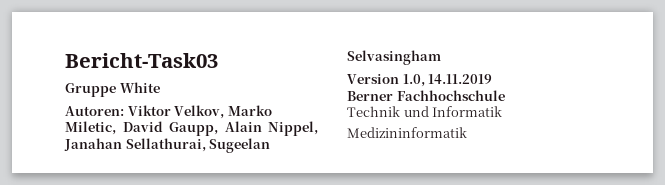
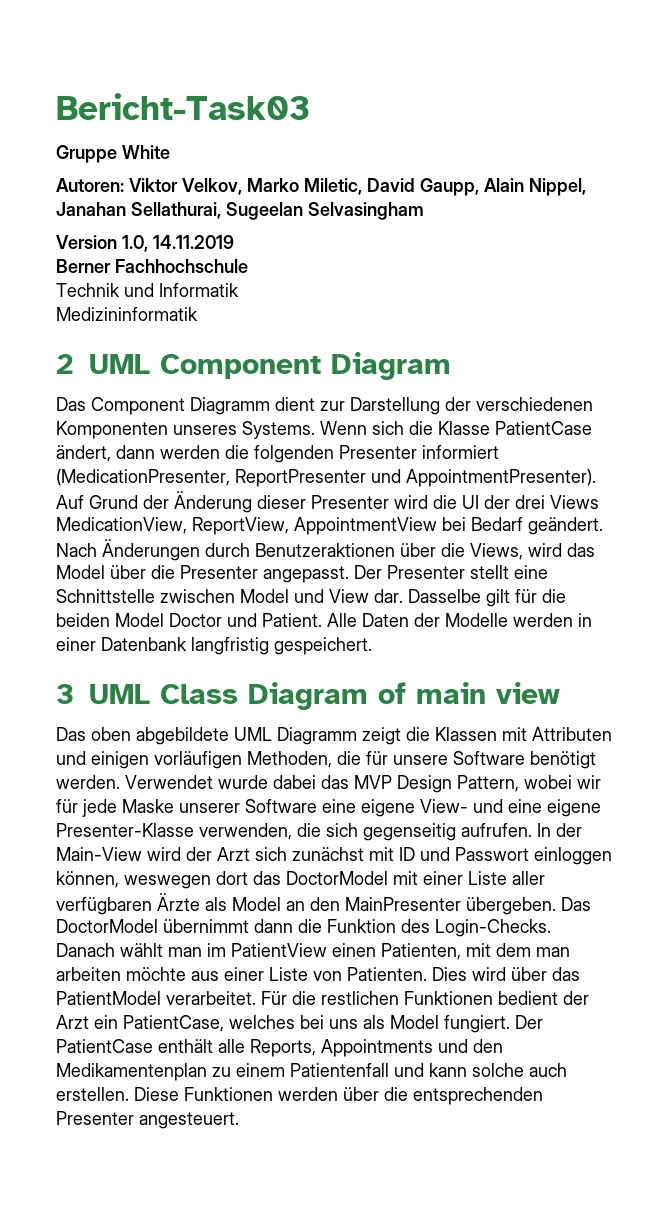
+ 2 UML Component Diagram
+ Das Component Diagramm dient zur Darstellung der verschiedenen Komponenten unseres Systems. Wenn sich die Klasse PatientCase ändert, dann werden die folgenden Presenter informiert (MedicationPresenter, ReportPresenter und AppointmentPresenter). Auf Grund der Änderung dieser Presenter wird die UI der drei Views MedicationView, ReportView, AppointmentView bei Bedarf geändert. Nach Änderungen durch Benutzeraktionen über die Views, wird das Model über die Presenter angepasst. Der Presenter stellt eine Schnittstelle zwischen Model und View dar. Dasselbe gilt für die beiden Model Doctor und Patient. Alle Daten der Modelle werden in einer Datenbank langfristig gespeichert.
+ 3 UML Class Diagram of main view
+ Das oben abgebildete UML Diagramm zeigt die Klassen mit Attributen und einigen vorläufigen Methoden, die für unsere Software benötigt werden. Verwendet wurde dabei das MVP Design Pattern, wobei wir für jede Maske unserer Software eine eigene View- und eine eigene Presenter-Klasse verwenden, die sich gegenseitig aufrufen. In der Main-View wird der Arzt sich zunächst mit ID und Passwort einloggen können, weswegen dort das DoctorModel mit einer Liste aller verfügbaren Ärzte als Model an den MainPresenter übergeben. Das DoctorModel übernimmt dann die Funktion des Login-Checks. Danach wählt man im PatientView einen Patienten, mit dem man arbeiten möchte aus einer Liste von Patienten. Dies wird über das PatientModel verarbeitet. Für die restlichen Funktionen bedient der Arzt ein PatientCase, welches bei uns als Model fungiert. Der PatientCase enthält alle Reports, Appointments und den Medikamentenplan zu einem Patientenfall und kann solche auch erstellen. Diese Funktionen werden über die entsprechenden Presenter angesteuert.

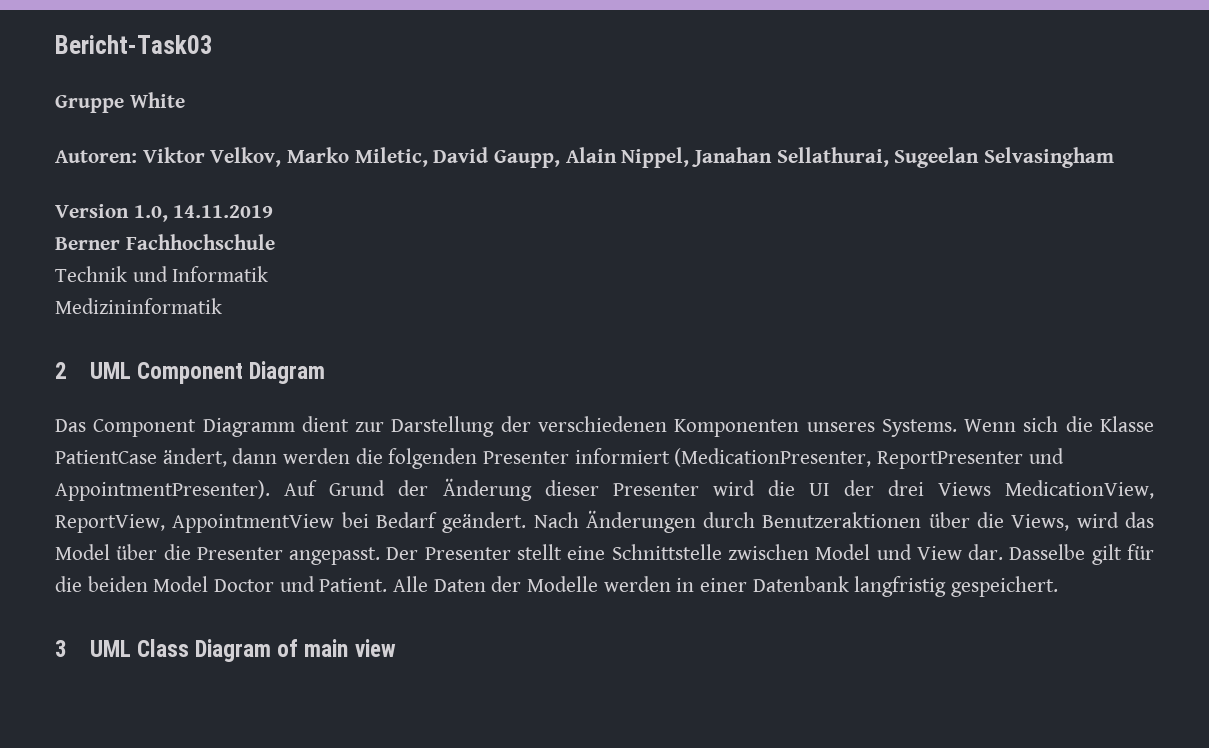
- Das oben abgebildete UML Diagramm zeigt die Klassen mit Attributen und einigen vorläufigen Methoden, die für unsere Software benötigt werden. Verwendet wurde dabei das MVP Design Pattern, wobei wir für jede Maske unserer Software eine eigene View- und eine eigene Presenter-Klasse verwenden, die sich gegenseitig aufrufen. In der Main-View wird der Arzt sich zunächst mit ID und Passwort einloggen können, weswegen dort das DoctorModel mit einer Liste aller verfügbaren Ärzte als Model an den MainPresenter übergeben. Das DoctorModel übernimmt dann die Funktion des Login-Checks. Danach wählt man im PatientView einen Patienten, mit dem man arbeiten möchte aus einer Liste von Patienten. Dies wird über das PatientModel verarbeitet. Für die restlichen Funktionen bedient der Arzt ein PatientCase, welches bei uns als Model fungiert. Der PatientCase enthält alle Reports, Appointments und den Medikamentenplan zu einem Patientenfall und kann solche auch erstellen. Diese Funktionen werden über die entsprechenden Presenter angesteuert.

